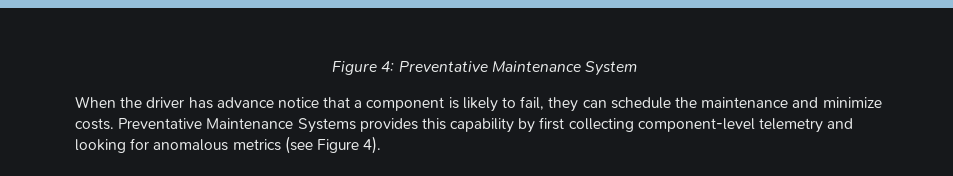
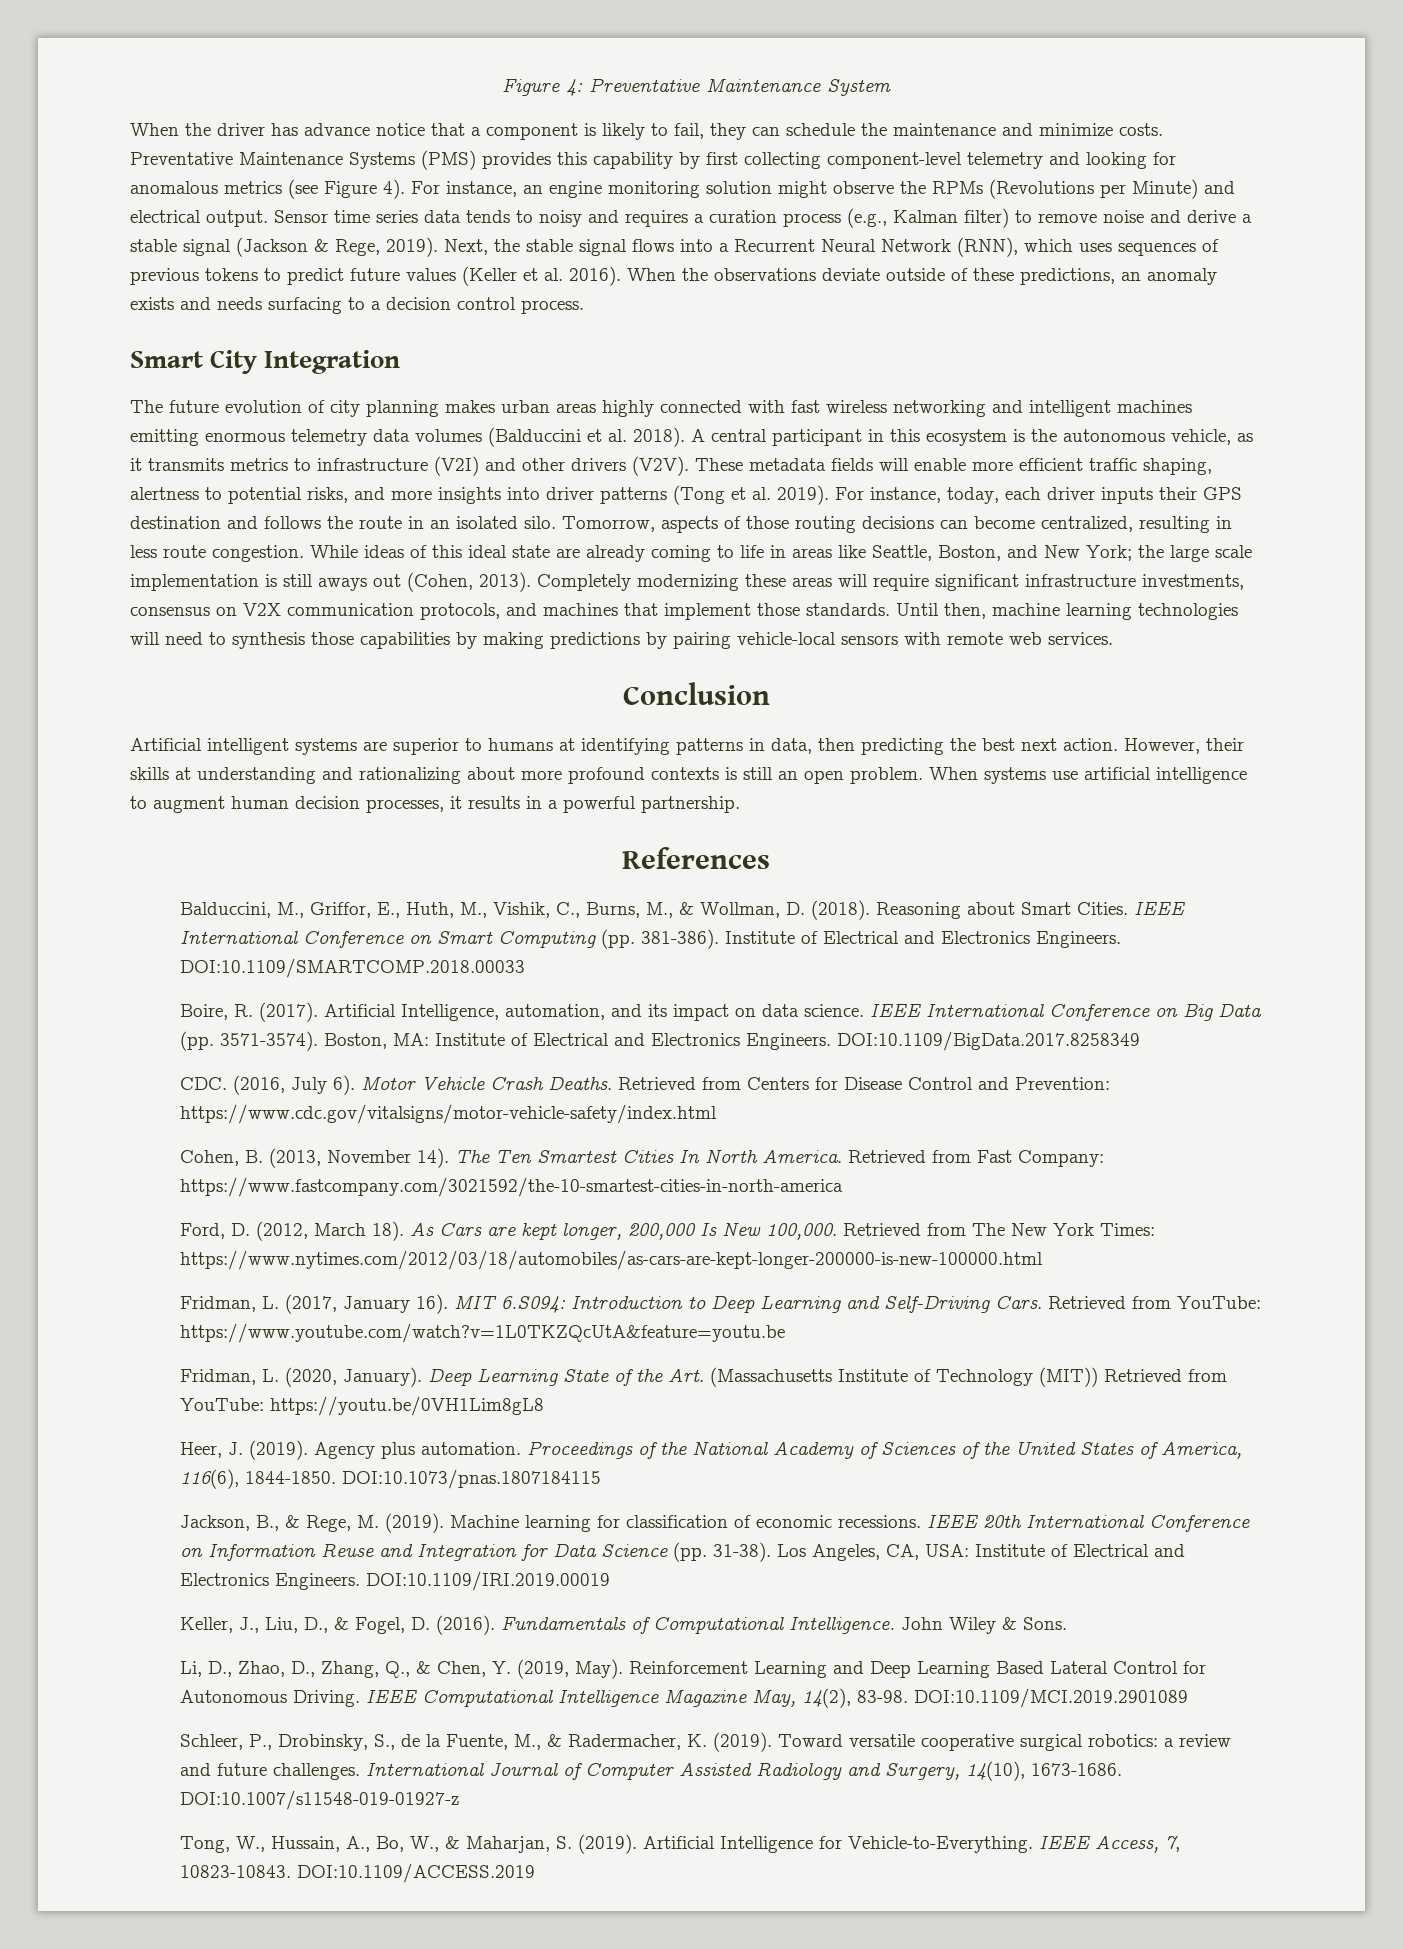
- Preventative Maintenance Systems provides this capability by first collecting component-level telemetry and looking for anomalous metrics (see Figure 4).
+ Preventative Maintenance Systems (PMS) provides this capability by first collecting component-level telemetry and looking for anomalous metrics (see Figure 4).
+ For instance, an engine monitoring solution might observe the RPMs (Revolutions per Minute) and electrical output. Sensor time series data tends to noisy and requires a curation process (e.g., Kalman filter) to remove noise and derive a stable signal (Jackson & Rege, 2019). Next, the stable signal flows into a Recurrent Neural Network (RNN), which uses sequences of previous tokens to predict future values (Keller et al. 2016). When the observations deviate outside of these predictions, an anomaly exists and needs surfacing to a decision control process.
+ Smart City Integration
+ The future evolution of city planning makes urban areas highly connected with fast wireless networking and intelligent machines emitting enormous telemetry data volumes (Balduccini et al. 2018). A central participant in this ecosystem is the autonomous vehicle, as it transmits metrics to infrastructure (V2I) and other drivers (V2V). These metadata fields will enable more efficient traffic shaping, alertness to potential risks, and more insights into driver patterns (Tong et al. 2019). For instance, today, each driver inputs their GPS destination and follows the route in an isolated silo. Tomorrow, aspects of those routing decisions can become centralized, resulting in less route congestion. While ideas of this ideal state are already coming to life in areas like Seattle, Boston, and New York; the large scale implementation is still aways out (Cohen, 2013). Completely modernizing these areas will require significant infrastructure investments, consensus on V2X communication protocols, and machines that implement those standards. Until then, machine learning technologies will need to synthesis those capabilities by making predictions by pairing vehicle-local sensors with remote web services.
+ Conclusion
+ Artificial intelligent systems are superior to humans at identifying patterns in data, then predicting the best next action. However, their skills at understanding and rationalizing about more profound contexts is still an open problem. When systems use artificial intelligence to augment human decision processes, it results in a powerful partnership.
+ References
+ Balduccini, M., Griffor, E., Huth, M., Vishik, C., Burns, M., & Wollman, D. (2018). Reasoning about Smart Cities. IEEE International Conference on Smart Computing (pp. 381-386). Institute of Electrical and Electronics Engineers. DOI:10.1109/SMARTCOMP.2018.00033
+ Boire, R. (2017). Artificial Intelligence, automation, and its impact on data science. IEEE International Conference on Big Data (pp. 3571-3574). Boston, MA: Institute of Electrical and Electronics Engineers. DOI:10.1109/BigData.2017.8258349
+ CDC. (2016, July 6). Motor Vehicle Crash Deaths. Retrieved from Centers for Disease Control and Prevention: https://www.cdc.gov/vitalsigns/motor-vehicle-safety/index.html
+ Cohen, B. (2013, November 14). The Ten Smartest Cities In North America. Retrieved from Fast Company: https://www.fastcompany.com/3021592/the-10-smartest-cities-in-north-america
+ Ford, D. (2012, March 18). As Cars are kept longer, 200,000 Is New 100,000. Retrieved from The New York Times: https://www.nytimes.com/2012/03/18/automobiles/as-cars-are-kept-longer-200000-is-new-100000.html
+ Fridman, L. (2017, January 16). MIT 6.S094: Introduction to Deep Learning and Self-Driving Cars. Retrieved from YouTube: https://www.youtube.com/watch?v=1L0TKZQcUtA&feature=youtu.be
+ Fridman, L. (2020, January). Deep Learning State of the Art. (Massachusetts Institute of Technology (MIT)) Retrieved from YouTube: https://youtu.be/0VH1Lim8gL8
+ Heer, J. (2019). Agency plus automation. Proceedings of the National Academy of Sciences of the United States of America, 116(6), 1844-1850. DOI:10.1073/pnas.1807184115
+ Jackson, B., & Rege, M. (2019). Machine learning for classification of economic recessions. IEEE 20th International Conference on Information Reuse and Integration for Data Science (pp. 31-38). Los Angeles, CA, USA: Institute of Electrical and Electronics Engineers. DOI:10.1109/IRI.2019.00019
+ Keller, J., Liu, D., & Fogel, D. (2016). Fundamentals of Computational Intelligence. John Wiley & Sons.
+ Li, D., Zhao, D., Zhang, Q., & Chen, Y. (2019, May). Reinforcement Learning and Deep Learning Based Lateral Control for Autonomous Driving. IEEE Computational Intelligence Magazine May, 14(2), 83-98. DOI:10.1109/MCI.2019.2901089
+ Schleer, P., Drobinsky, S., de la Fuente, M., & Radermacher, K. (2019). Toward versatile cooperative surgical robotics: a review and future challenges. International Journal of Computer Assisted Radiology and Surgery, 14(10), 1673-1686. DOI:10.1007/s11548-019-01927-z
+ Tong, W., Hussain, A., Bo, W., & Maharjan, S. (2019). Artificial Intelligence for Vehicle-to-Everything. IEEE Access, 7, 10823-10843. DOI:10.1109/ACCESS.2019

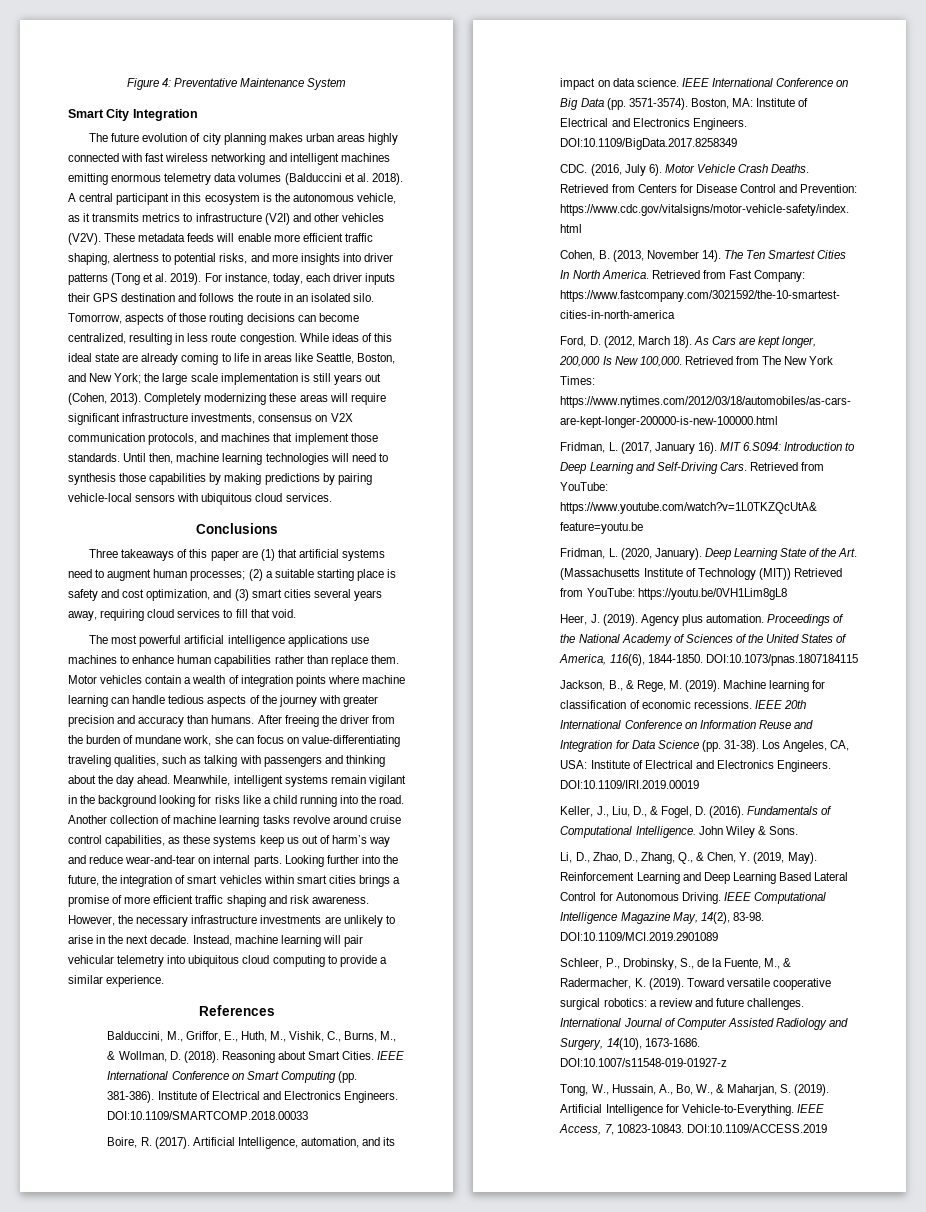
- When the driver has advance notice that a component is likely to fail, they can schedule the maintenance and minimize costs. Preventative Maintenance Systems (PMS) provides this capability by first collecting component-level telemetry and looking for anomalous metrics (see Figure 4). For instance, an engine monitoring solution might observe the RPMs (Revolutions per Minute) and electrical output. Sensor time series data tends to noisy and requires a curation process (e.g., Kalman filter) to remove noise and derive a stable signal (Jackson & Rege, 2019). Next, the stable signal flows into a Recurrent Neural Network (RNN), which uses sequences of previous tokens to predict future values (Keller et al. 2016). When the observations deviate outside of these predictions, an anomaly exists and needs surfacing to a decision control process.
- A central participant in this ecosystem is the autonomous vehicle, as it transmits metrics to infrastructure (V2I) and other drivers (V2V).
+ A central participant in this ecosystem is the autonomous vehicle, as it transmits metrics to infrastructure (V2I) and other vehicles (V2V).
- These metadata fields will enable more efficient traffic shaping, alertness to potential risks, and more insights into driver patterns (Tong et al. 2019).
+ These metadata feeds will enable more efficient traffic shaping, alertness to potential risks, and more insights into driver patterns (Tong et al. 2019).
- While ideas of this ideal state are already coming to life in areas like Seattle, Boston, and New York; the large scale implementation is still aways out (Cohen, 2013).
+ While ideas of this ideal state are already coming to life in areas like Seattle, Boston, and New York; the large scale implementation is still years out (Cohen, 2013).
- Until then, machine learning technologies will need to synthesis those capabilities by making predictions by pairing vehicle-local sensors with remote web services.
+ Until then, machine learning technologies will need to synthesis those capabilities by making predictions by pairing vehicle-local sensors with ubiquitous cloud services.
- Conclusion
- Artificial intelligent systems are superior to humans at identifying patterns in data, then predicting the best next action. However, their skills at understanding and rationalizing about more profound contexts is still an open problem. When systems use artificial intelligence to augment human decision processes, it results in a powerful partnership.
+ Conclusions
+ Three takeaways of this paper are (1) that artificial systems need to augment human processes; (2) a suitable starting place is safety and cost optimization, and (3) smart cities several years away, requiring cloud services to fill that void.
+ The most powerful artificial intelligence applications use machines to enhance human capabilities rather than replace them. Motor vehicles contain a wealth of integration points where machine learning can handle tedious aspects of the journey with greater precision and accuracy than humans. After freeing the driver from the burden of mundane work, she can focus on value-differentiating traveling qualities, such as talking with passengers and thinking about the day ahead. Meanwhile, intelligent systems remain vigilant in the background looking for risks like a child running into the road. Another collection of machine learning tasks revolve around cruise control capabilities, as these systems keep us out of harm’s way and reduce wear-and-tear on internal parts. Looking further into the future, the integration of smart vehicles within smart cities brings a promise of more efficient traffic shaping and risk awareness. However, the necessary infrastructure investments are unlikely to arise in the next decade. Instead, machine learning will pair vehicular telemetry into ubiquitous cloud computing to provide a similar experience.

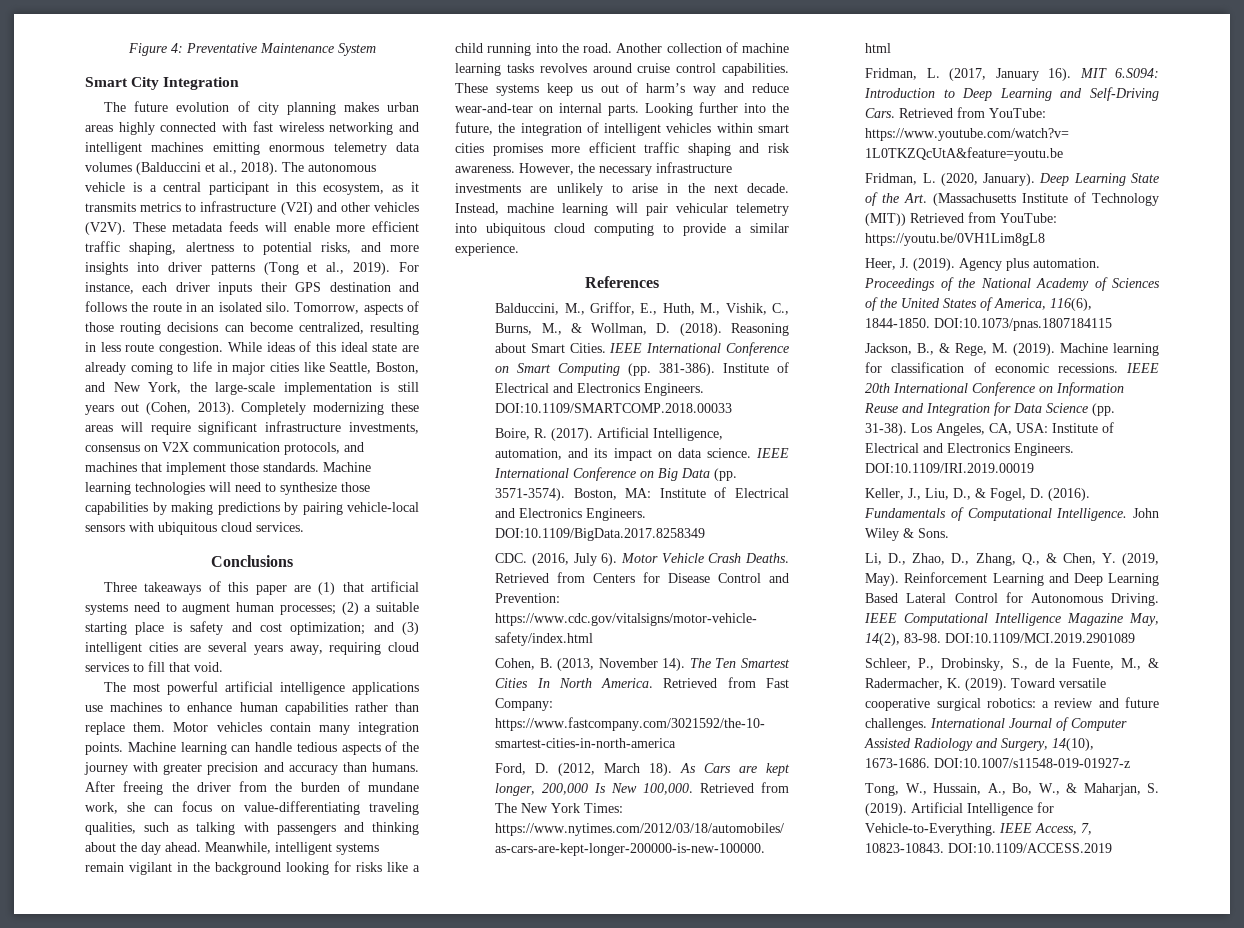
- The future evolution of city planning makes urban areas highly connected with fast wireless networking and intelligent machines emitting enormous telemetry data volumes (Balduccini et al. 2018). A central participant in this ecosystem is the autonomous vehicle, as it transmits metrics to infrastructure (V2I) and other vehicles (V2V).
+ The future evolution of city planning makes urban areas highly connected with fast wireless networking and intelligent machines emitting enormous telemetry data volumes (Balduccini et al., 2018). The autonomous vehicle is a central participant in this ecosystem, as it transmits metrics to infrastructure (V2I) and other vehicles (V2V).
- These metadata feeds will enable more efficient traffic shaping, alertness to potential risks, and more insights into driver patterns (Tong et al. 2019).
+ These metadata feeds will enable more efficient traffic shaping, alertness to potential risks, and more insights into driver patterns (Tong et al., 2019).
- For instance, today, each driver inputs their GPS destination and follows the route in an isolated silo.
+ For instance, each driver inputs their GPS destination and follows the route in an isolated silo.
- While ideas of this ideal state are already coming to life in areas like Seattle, Boston, and New York; the large scale implementation is still years out (Cohen, 2013).
+ While ideas of this ideal state are already coming to life in major cities like Seattle, Boston, and New York, the large-scale implementation is still years out (Cohen, 2013).
- Until then, machine learning technologies will need to synthesis those capabilities by making predictions by pairing vehicle-local sensors with ubiquitous cloud services.
+ Machine learning technologies will need to synthesize those capabilities by making predictions by pairing vehicle-local sensors with ubiquitous cloud services.
- Three takeaways of this paper are (1) that artificial systems need to augment human processes; (2) a suitable starting place is safety and cost optimization, and (3) smart cities several years away, requiring cloud services to fill that void.
+ Three takeaways of this paper are (1) that artificial systems need to augment human processes; (2) a suitable starting place is safety and cost optimization; and (3) intelligent cities are several years away, requiring cloud services to fill that void.
- Motor vehicles contain a wealth of integration points where machine learning can handle tedious aspects of the journey with greater precision and accuracy than humans.
+ Motor vehicles contain many integration points. Machine learning can handle tedious aspects of the journey with greater precision and accuracy than humans.
- Another collection of machine learning tasks revolve around cruise control capabilities, as these systems keep us out of harm’s way and reduce wear-and-tear on internal parts.
+ Another collection of machine learning tasks revolves around cruise control capabilities. These systems keep us out of harm’s way and reduce wear-and-tear on internal parts.
- Looking further into the future, the integration of smart vehicles within smart cities brings a promise of more efficient traffic shaping and risk awareness.
+ Looking further into the future, the integration of intelligent vehicles within smart cities promises more efficient traffic shaping and risk awareness.

